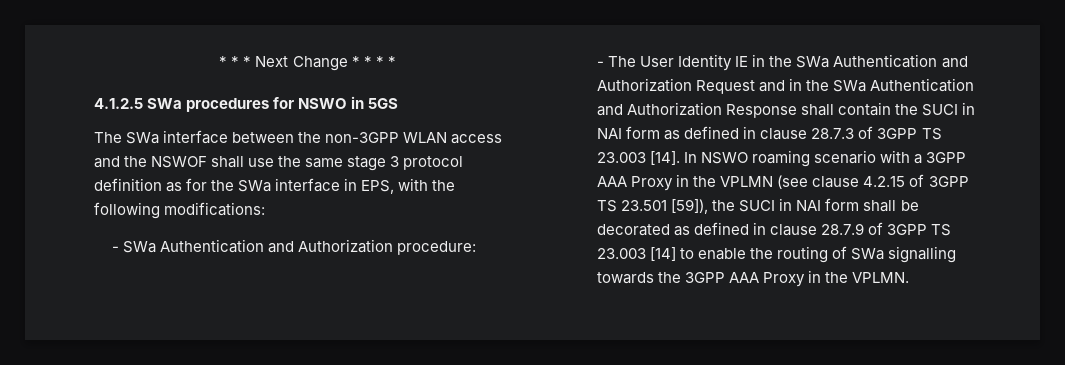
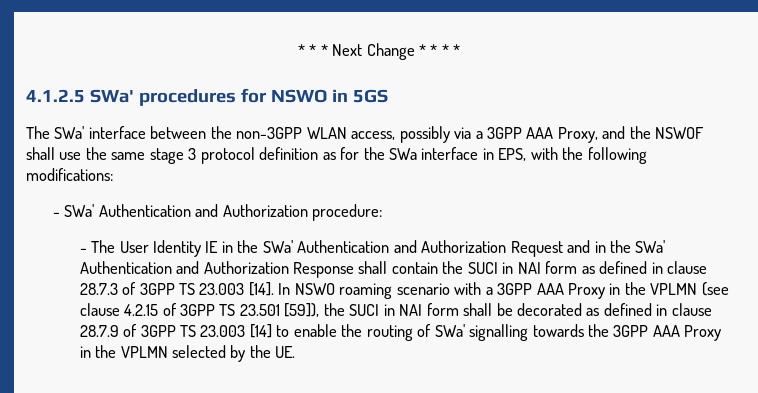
- 4.1.2.5 SWa procedures for NSWO in 5GS
+ 4.1.2.5 SWa' procedures for NSWO in 5GS
- The SWa interface between the non-3GPP WLAN access and the NSWOF shall use the same stage 3 protocol definition as for the SWa interface in EPS, with the following modifications:
+ The SWa' interface between the non-3GPP WLAN access, possibly via a 3GPP AAA Proxy, and the NSWOF shall use the same stage 3 protocol definition as for the SWa interface in EPS, with the following modifications:
- - SWa Authentication and Authorization procedure:
+ - SWa' Authentication and Authorization procedure:
- - The User Identity IE in the SWa Authentication and Authorization Request and in the SWa Authentication and Authorization Response shall contain the SUCI in NAI form as defined in clause 28.7.3 of 3GPP TS 23.003 [14].
+ - The User Identity IE in the SWa' Authentication and Authorization Request and in the SWa' Authentication and Authorization Response shall contain the SUCI in NAI form as defined in clause 28.7.3 of 3GPP TS 23.003 [14].
- In NSWO roaming scenario with a 3GPP AAA Proxy in the VPLMN (see clause 4.2.15 of 3GPP TS 23.501 [59]), the SUCI in NAI form shall be decorated as defined in clause 28.7.9 of 3GPP TS 23.003 [14] to enable the routing of SWa signalling towards the 3GPP AAA Proxy in the VPLMN.
+ In NSWO roaming scenario with a 3GPP AAA Proxy in the VPLMN (see clause 4.2.15 of 3GPP TS 23.501 [59]), the SUCI in NAI form shall be decorated as defined in clause 28.7.9 of 3GPP TS 23.003 [14] to enable the routing of SWa' signalling towards the 3GPP AAA Proxy in the VPLMN selected by the UE.

